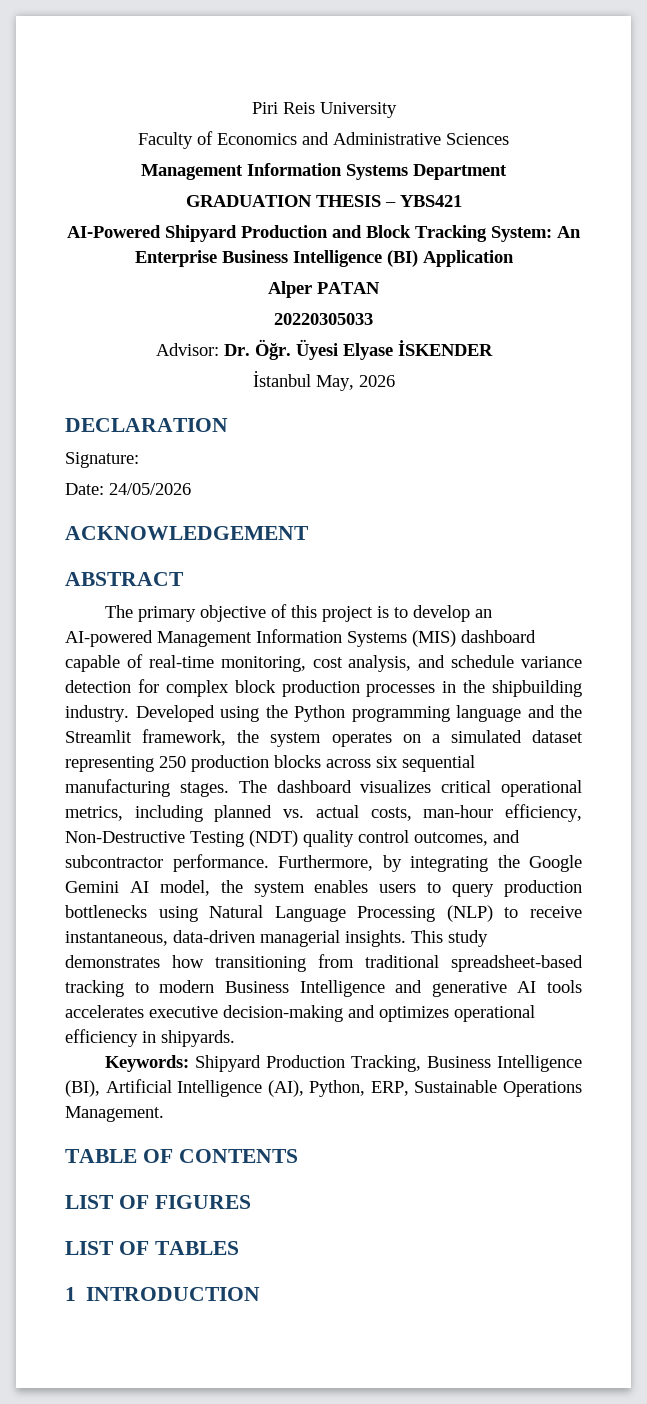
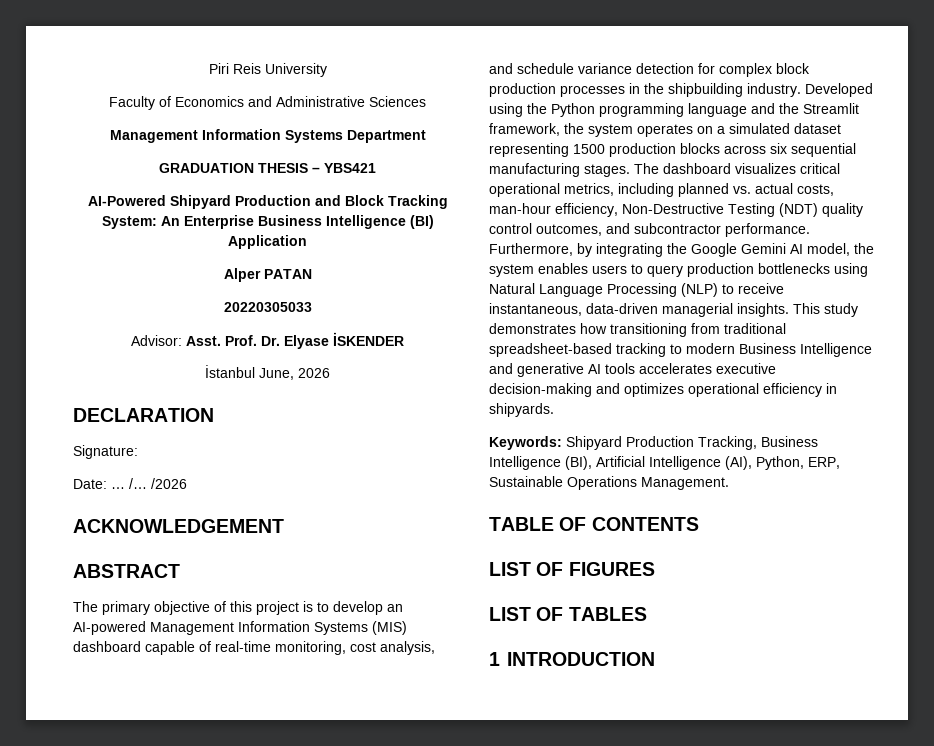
- Advisor: Dr. Öğr. Üyesi Elyase İSKENDER
+ Advisor: Asst. Prof. Dr. Elyase İSKENDER
- İstanbul May, 2026
+ İstanbul June, 2026
- Date: 24/05/2026
+ Date: … /… /2026
- Developed using the Python programming language and the Streamlit framework, the system operates on a simulated dataset representing 250 production blocks across six sequential manufacturing stages.
+ Developed using the Python programming language and the Streamlit framework, the system operates on a simulated dataset representing 1500 production blocks across six sequential manufacturing stages.

